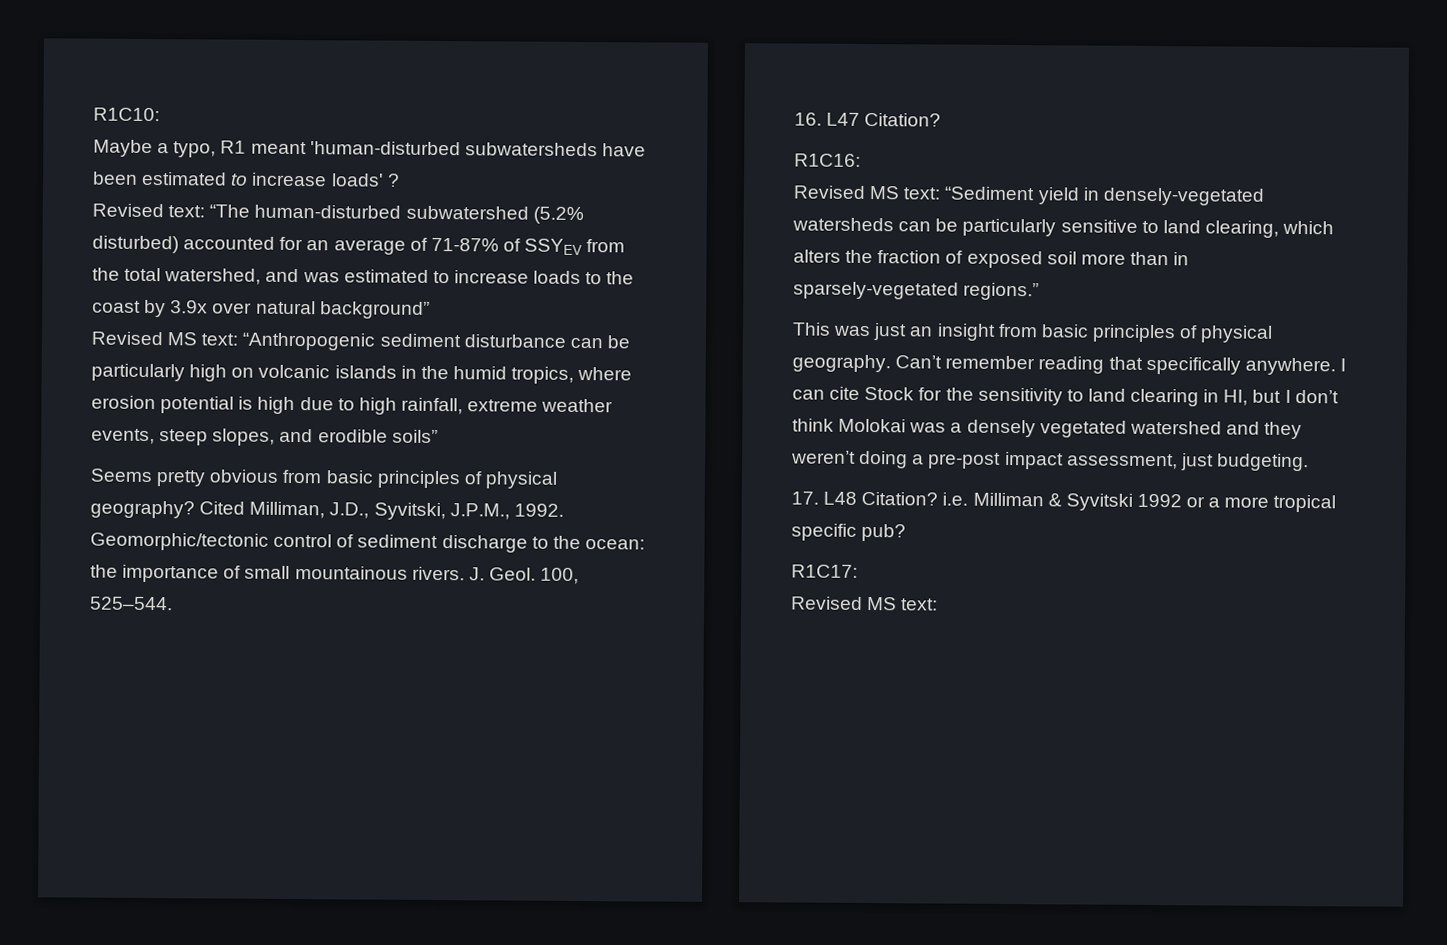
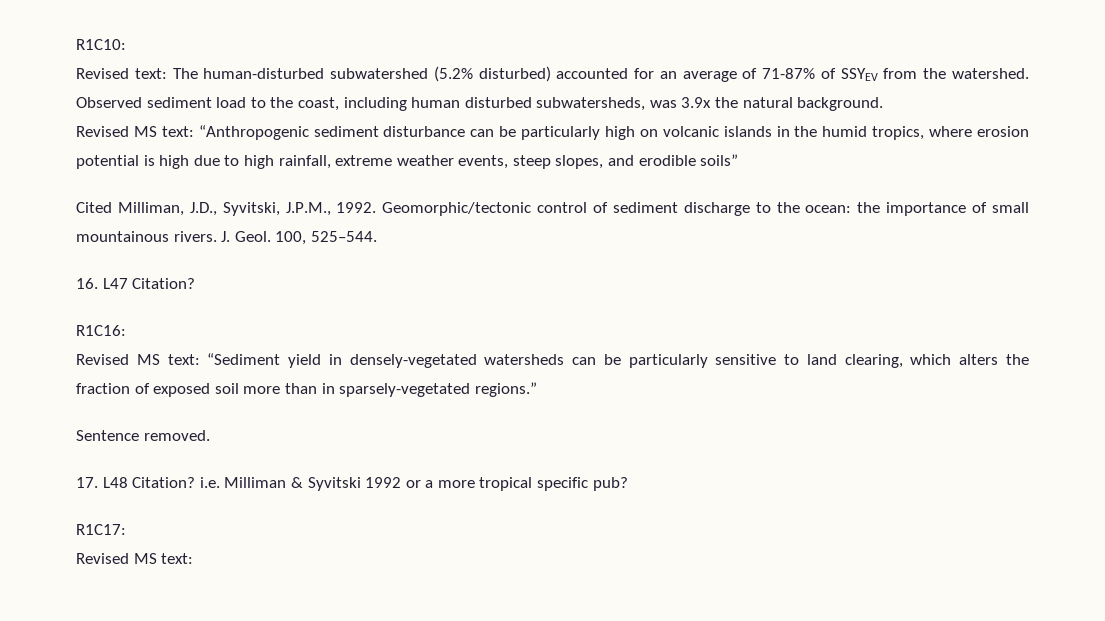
- Maybe a typo, R1 meant 'human-disturbed subwatersheds have been estimated to increase loads' ?
- Revised text: “The human-disturbed subwatershed (5.2% disturbed) accounted for an average of 71-87% of SSYEV from the total watershed, and was estimated to increase loads to the coast by 3.9x over natural background”
+ Revised text: The human-disturbed subwatershed (5.2% disturbed) accounted for an average of 71-87% of SSYEV from the watershed. Observed sediment load to the coast, including human disturbed subwatersheds, was 3.9x the natural background.
- Seems pretty obvious from basic principles of physical geography?
- This was just an insight from basic principles of physical geography. Can’t remember reading that specifically anywhere. I can cite Stock for the sensitivity to land clearing in HI, but I don’t think Molokai was a densely vegetated watershed and they weren’t doing a pre-post impact assessment, just budgeting.
+ Sentence removed.

